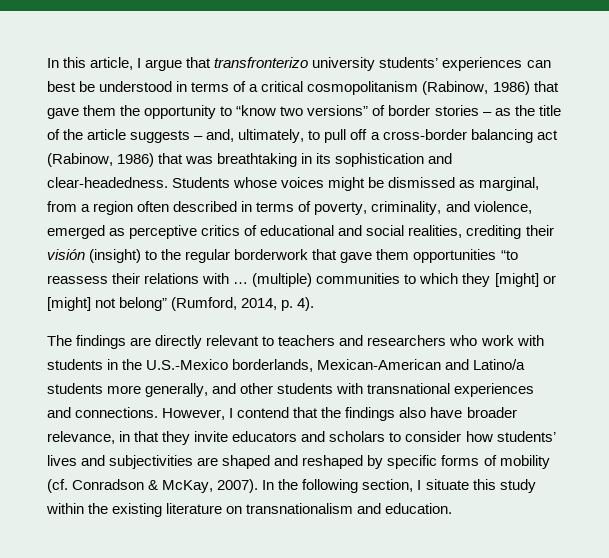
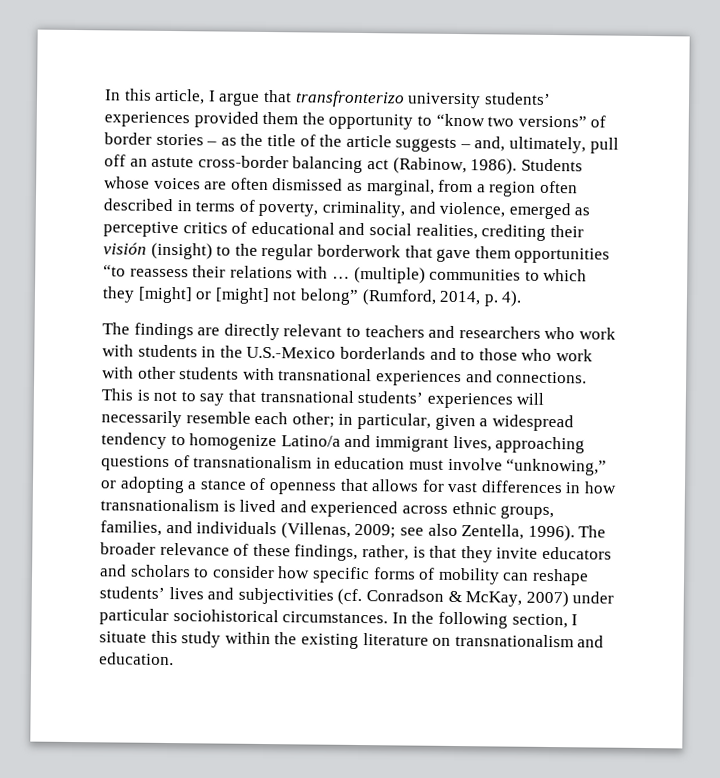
- In this article, I argue that transfronterizo university students’ experiences can best be understood in terms of a critical cosmopolitanism (Rabinow, 1986) that gave them the opportunity to “know two versions” of border stories – as the title of the article suggests – and, ultimately, to pull off a cross-border balancing act (Rabinow, 1986) that was breathtaking in its sophistication and clear-headedness.
+ In this article, I argue that transfronterizo university students’ experiences provided them the opportunity to “know two versions” of border stories – as the title of the article suggests – and, ultimately, pull off an astute cross-border balancing act (Rabinow, 1986).
- Students whose voices might be dismissed as marginal, from a region often described in terms of poverty, criminality, and violence, emerged as perceptive critics of educational and social realities, crediting their visión (insight) to the regular borderwork that gave them opportunities “to reassess their relations with …
+ Students whose voices are often dismissed as marginal, from a region often described in terms of poverty, criminality, and violence, emerged as perceptive critics of educational and social realities, crediting their visión (insight) to the regular borderwork that gave them opportunities “to reassess their relations with …
- The findings are directly relevant to teachers and researchers who work with students in the U.S.-Mexico borderlands, Mexican-American and Latino/a students more generally, and other students with transnational experiences and connections.
+ The findings are directly relevant to teachers and researchers who work with students in the U.S.-Mexico borderlands and to those who work with other students with transnational experiences and connections.
- However, I contend that the findings also have broader relevance, in that they invite educators and scholars to consider how students’ lives and subjectivities are shaped and reshaped by specific forms of mobility (cf. Conradson & McKay, 2007).
+ This is not to say that transnational students’ experiences will necessarily resemble each other; in particular, given a widespread tendency to homogenize Latino/a and immigrant lives, approaching questions of transnationalism in education must involve “unknowing,” or adopting a stance of openness that allows for vast differences in how transnationalism is lived and experienced across ethnic groups, families, and individuals (Villenas, 2009; see also Zentella, 1996). The broader relevance of these findings, rather, is that they invite educators and scholars to consider how specific forms of mobility can reshape students’ lives and subjectivities (cf. Conradson & McKay, 2007) under particular sociohistorical circumstances.

